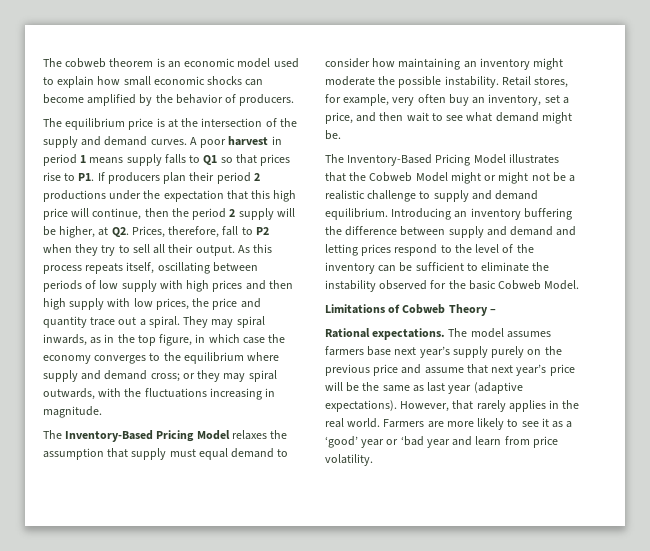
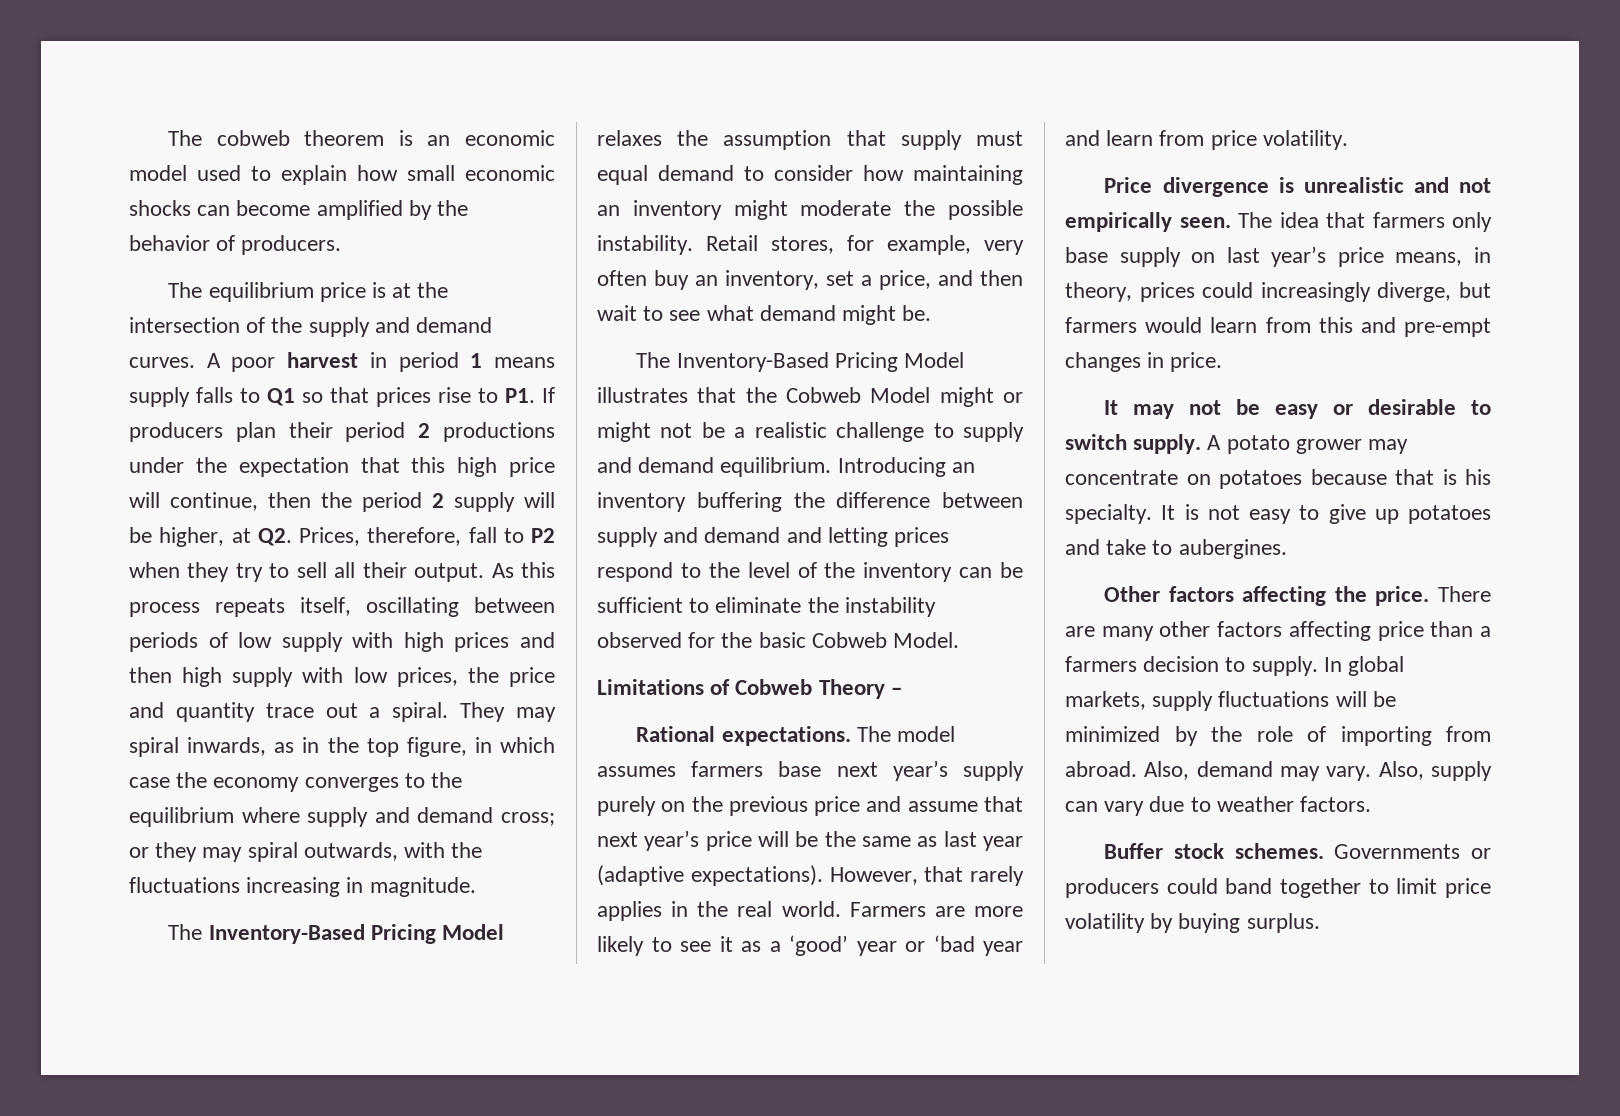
+ Price divergence is unrealistic and not empirically seen. The idea that farmers only base supply on last year’s price means, in theory, prices could increasingly diverge, but farmers would learn from this and pre-empt changes in price.
+ It may not be easy or desirable to switch supply. A potato grower may concentrate on potatoes because that is his specialty. It is not easy to give up potatoes and take to aubergines.
+ Other factors affecting the price. There are many other factors affecting price than a farmers decision to supply. In global markets, supply fluctuations will be minimized by the role of importing from abroad. Also, demand may vary. Also, supply can vary due to weather factors.
+ Buffer stock schemes. Governments or producers could band together to limit price volatility by buying surplus.

